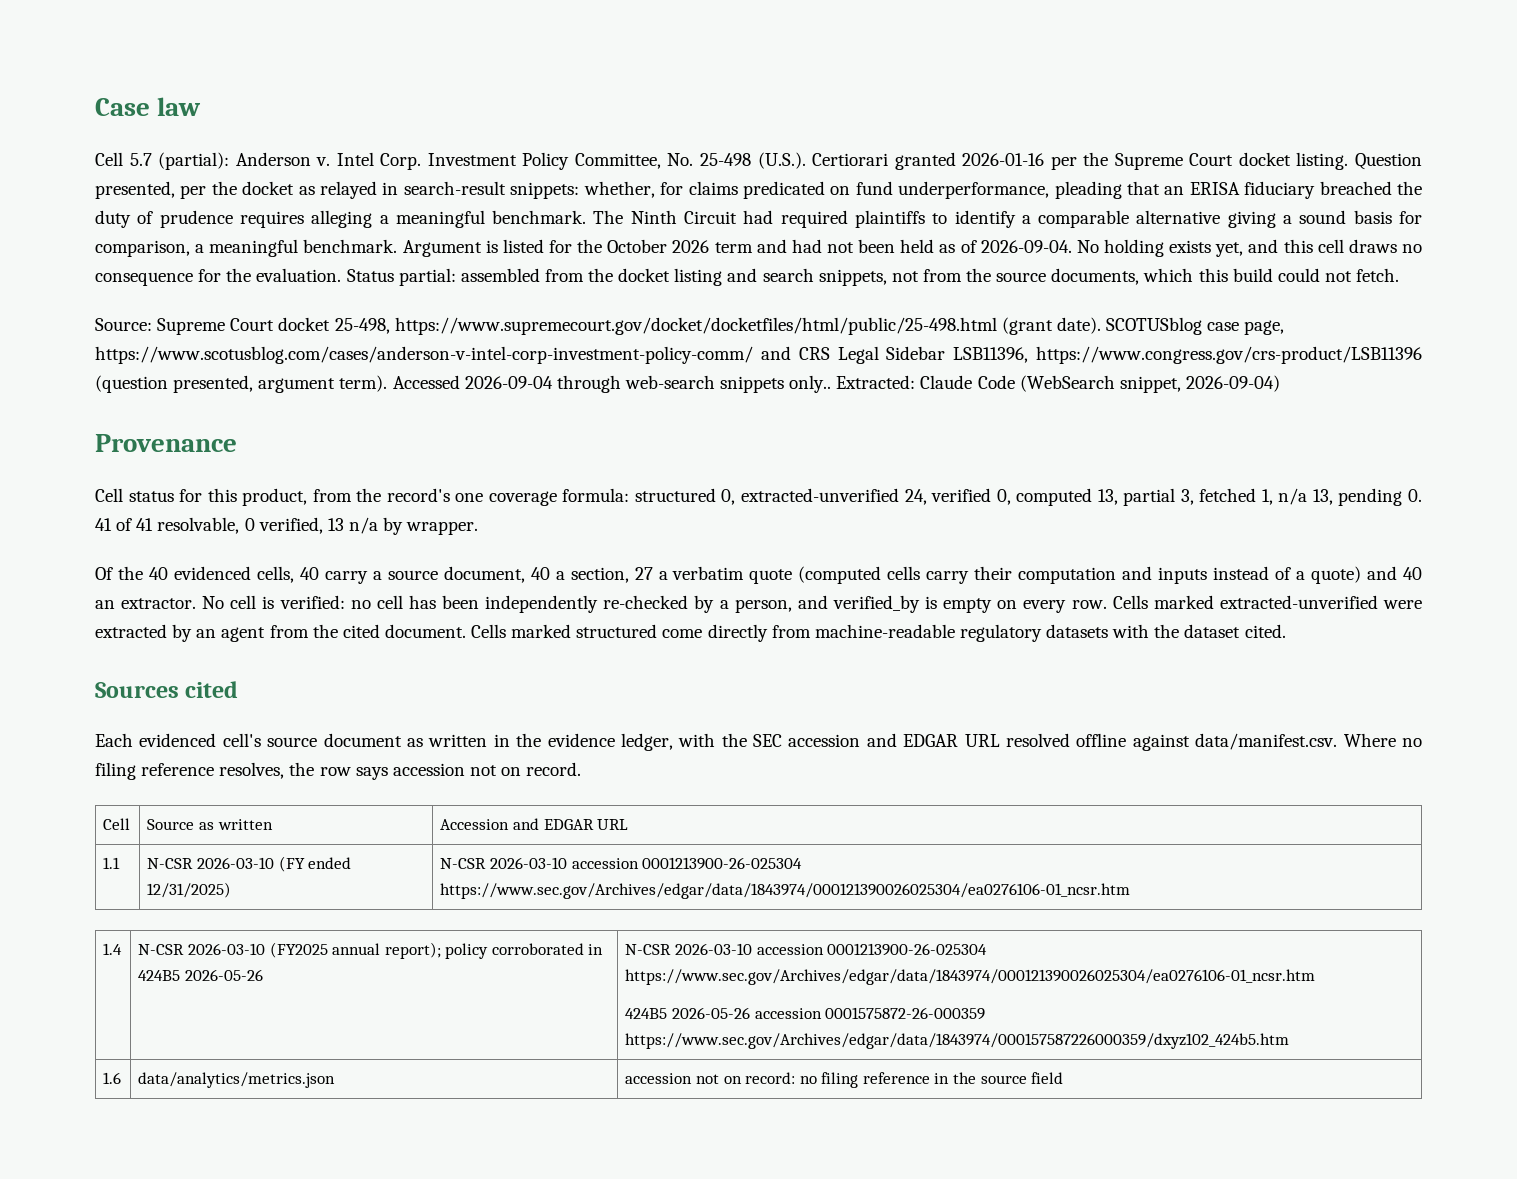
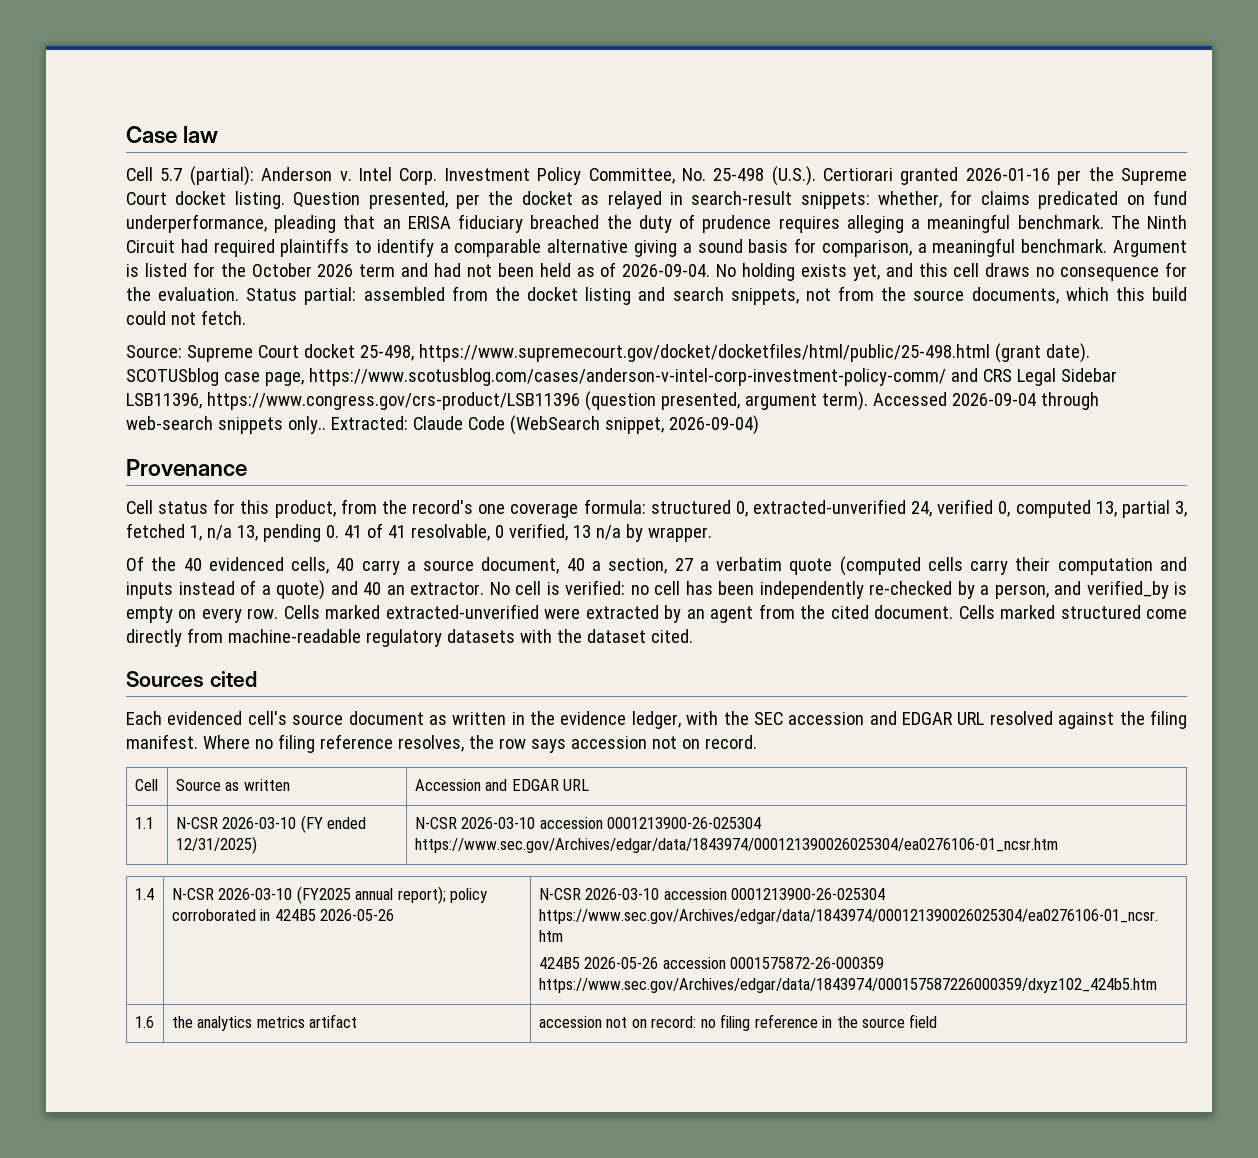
- Each evidenced cell's source document as written in the evidence ledger, with the SEC accession and EDGAR URL resolved offline against data/manifest.csv. Where no filing reference resolves, the row says accession not on record.
+ Each evidenced cell's source document as written in the evidence ledger, with the SEC accession and EDGAR URL resolved against the filing manifest. Where no filing reference resolves, the row says accession not on record.
- 1.6 | data/analytics/metrics.json | accession not on record: no filing reference in the source field
+ 1.6 | the analytics metrics artifact | accession not on record: no filing reference in the source field

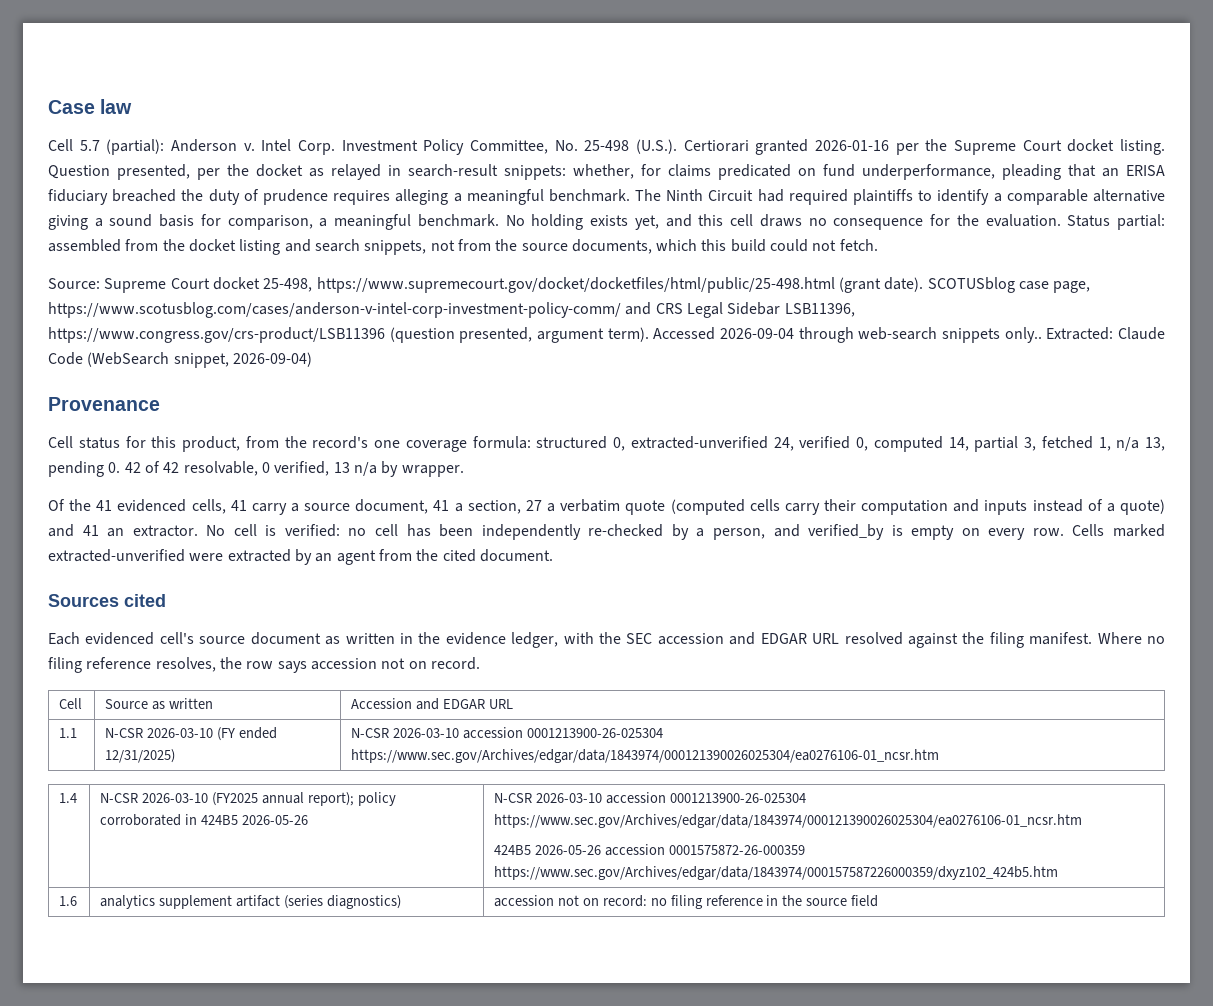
- Argument is listed for the October 2026 term and had not been held as of 2026-09-04.
- Cell status for this product, from the record's one coverage formula: structured 0, extracted-unverified 24, verified 0, computed 13, partial 3, fetched 1, n/a 13, pending 0. 41 of 41 resolvable, 0 verified, 13 n/a by wrapper.
+ Cell status for this product, from the record's one coverage formula: structured 0, extracted-unverified 24, verified 0, computed 14, partial 3, fetched 1, n/a 13, pending 0. 42 of 42 resolvable, 0 verified, 13 n/a by wrapper.
- Of the 40 evidenced cells, 40 carry a source document, 40 a section, 27 a verbatim quote (computed cells carry their computation and inputs instead of a quote) and 40 an extractor.
+ Of the 41 evidenced cells, 41 carry a source document, 41 a section, 27 a verbatim quote (computed cells carry their computation and inputs instead of a quote) and 41 an extractor.
- Cells marked structured come directly from machine-readable regulatory datasets with the dataset cited.
- 1.6 | the analytics metrics artifact | accession not on record: no filing reference in the source field
+ 1.6 | analytics supplement artifact (series diagnostics) | accession not on record: no filing reference in the source field

